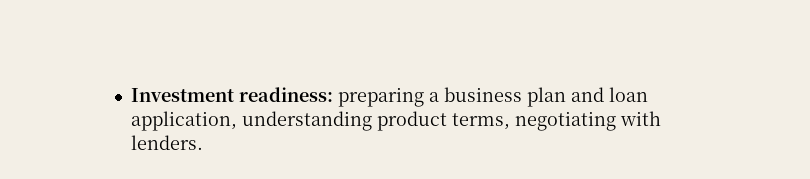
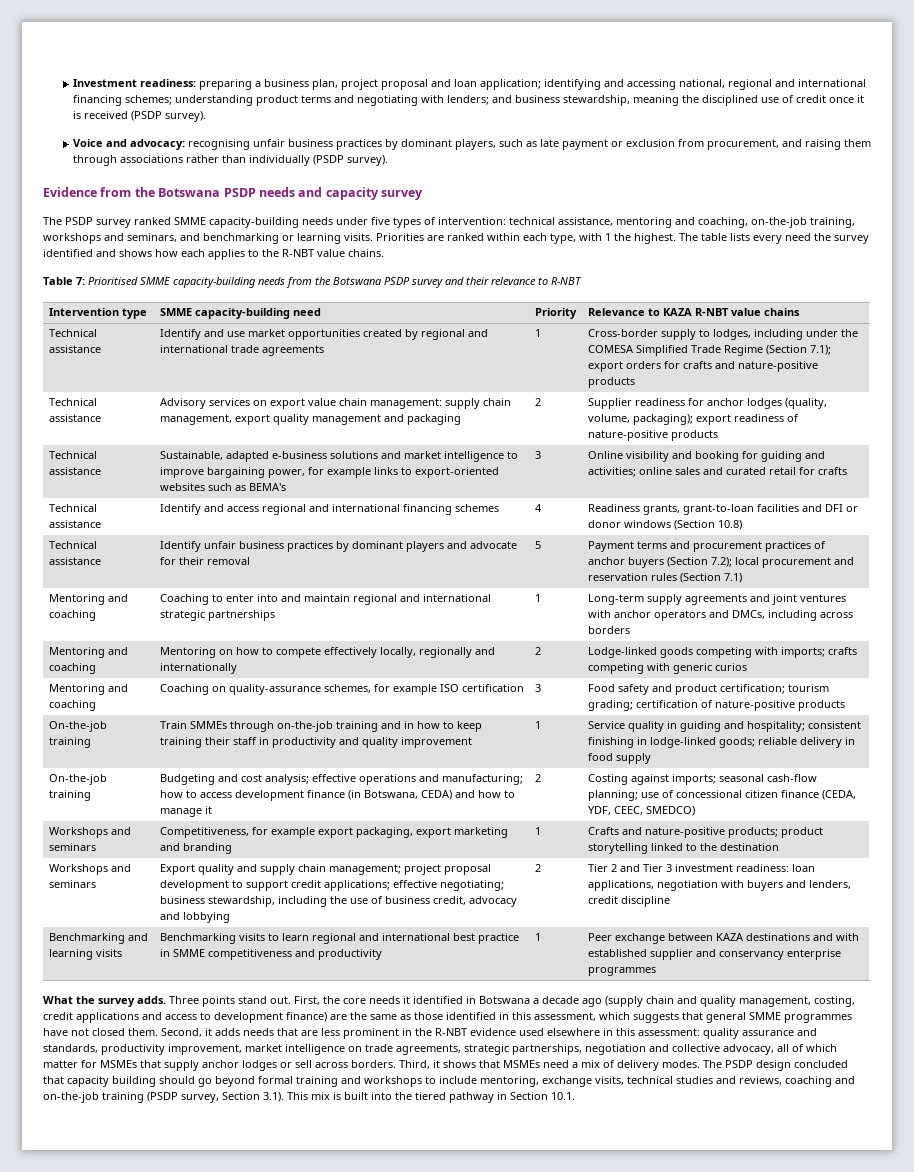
- Investment readiness: preparing a business plan and loan application, understanding product terms, negotiating with lenders.
+ Investment readiness: preparing a business plan, project proposal and loan application; identifying and accessing national, regional and international financing schemes; understanding product terms and negotiating with lenders; and business stewardship, meaning the disciplined use of credit once it is received (PSDP survey).
+ Voice and advocacy: recognising unfair business practices by dominant players, such as late payment or exclusion from procurement, and raising them through associations rather than individually (PSDP survey).
+ Evidence from the Botswana PSDP needs and capacity survey
+ The PSDP survey ranked SMME capacity-building needs under five types of intervention: technical assistance, mentoring and coaching, on-the-job training, workshops and seminars, and benchmarking or learning visits. Priorities are ranked within each type, with 1 the highest. The table lists every need the survey identified and shows how each applies to the R-NBT value chains.
+ Table 7: Prioritised SMME capacity-building needs from the Botswana PSDP survey and their relevance to R-NBT
+ Intervention type | SMME capacity-building need | Priority | Relevance to KAZA R-NBT value chains
+ Technical assistance | Identify and use market opportunities created by regional and international trade agreements | 1 | Cross-border supply to lodges, including under the COMESA Simplified Trade Regime (Section 7.1); export orders for crafts and nature-positive products
+ Technical assistance | Advisory services on export value chain management: supply chain management, export quality management and packaging | 2 | Supplier readiness for anchor lodges (quality, volume, packaging); export readiness of nature-positive products
+ Technical assistance | Sustainable, adapted e-business solutions and market intelligence to improve bargaining power, for example links to export-oriented websites such as BEMA's | 3 | Online visibility and booking for guiding and activities; online sales and curated retail for crafts
+ Technical assistance | Identify and access regional and international financing schemes | 4 | Readiness grants, grant-to-loan facilities and DFI or donor windows (Section 10.8)
+ Technical assistance | Identify unfair business practices by dominant players and advocate for their removal | 5 | Payment terms and procurement practices of anchor buyers (Section 7.2); local procurement and reservation rules (Section 7.1)
+ Mentoring and coaching | Coaching to enter into and maintain regional and international strategic partnerships | 1 | Long-term supply agreements and joint ventures with anchor operators and DMCs, including across borders
+ Mentoring and coaching | Mentoring on how to compete effectively locally, regionally and internationally | 2 | Lodge-linked goods competing with imports; crafts competing with generic curios
+ Mentoring and coaching | Coaching on quality-assurance schemes, for example ISO certification | 3 | Food safety and product certification; tourism grading; certification of nature-positive products
+ On-the-job training | Train SMMEs through on-the-job training and in how to keep training their staff in productivity and quality improvement | 1 | Service quality in guiding and hospitality; consistent finishing in lodge-linked goods; reliable delivery in food supply
+ On-the-job training | Budgeting and cost analysis; effective operations and manufacturing; how to access development finance (in Botswana, CEDA) and how to manage it | 2 | Costing against imports; seasonal cash-flow planning; use of concessional citizen finance (CEDA, YDF, CEEC, SMEDCO)
+ Workshops and seminars | Competitiveness, for example export packaging, export marketing and branding | 1 | Crafts and nature-positive products; product storytelling linked to the destination
+ Workshops and seminars | Export quality and supply chain management; project proposal development to support credit applications; effective negotiating; business stewardship, including the use of business credit, advocacy and lobbying | 2 | Tier 2 and Tier 3 investment readiness: loan applications, negotiation with buyers and lenders, credit discipline
+ Benchmarking and learning visits | Benchmarking visits to learn regional and international best practice in SMME competitiveness and productivity | 1 | Peer exchange between KAZA destinations and with established supplier and conservancy enterprise programmes
+ What the survey adds. Three points stand out. First, the core needs it identified in Botswana a decade ago (supply chain and quality management, costing, credit applications and access to development finance) are the same as those identified in this assessment, which suggests that general SMME programmes have not closed them. Second, it adds needs that are less prominent in the R-NBT evidence used elsewhere in this assessment: quality assurance and standards, productivity improvement, market intelligence on trade agreements, strategic partnerships, negotiation and collective advocacy, all of which matter for MSMEs that supply anchor lodges or sell across borders. Third, it shows that MSMEs need a mix of delivery modes. The PSDP design concluded that capacity building should go beyond formal training and workshops to include mentoring, exchange visits, technical studies and reviews, coaching and on-the-job training (PSDP survey, Section 3.1). This mix is built into the tiered pathway in Section 10.1.

